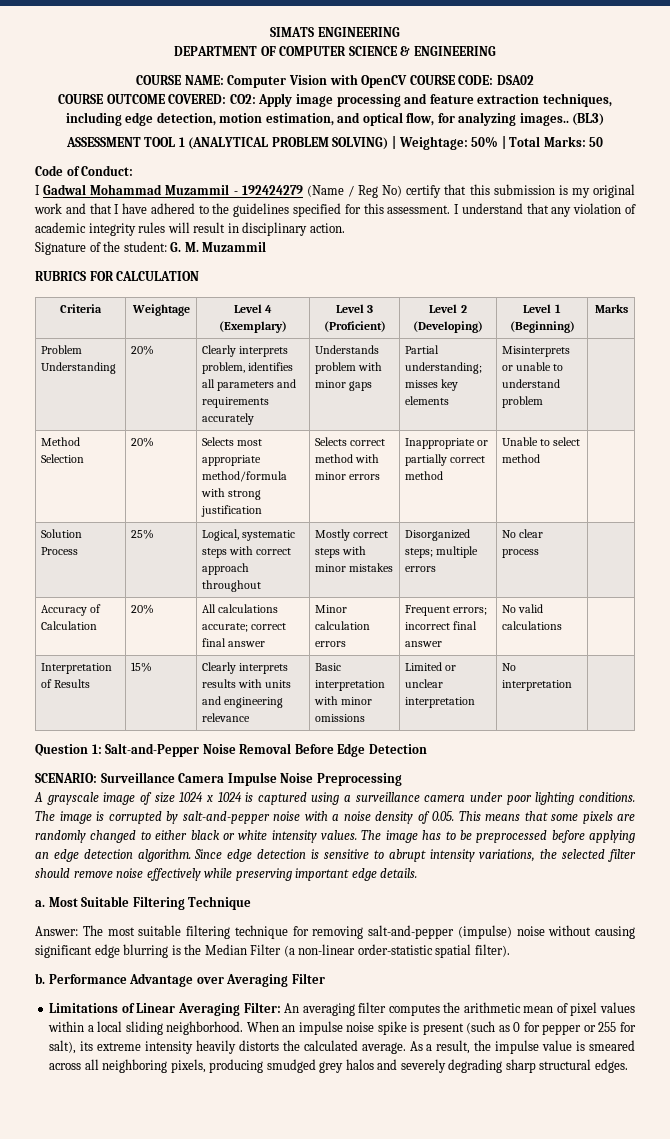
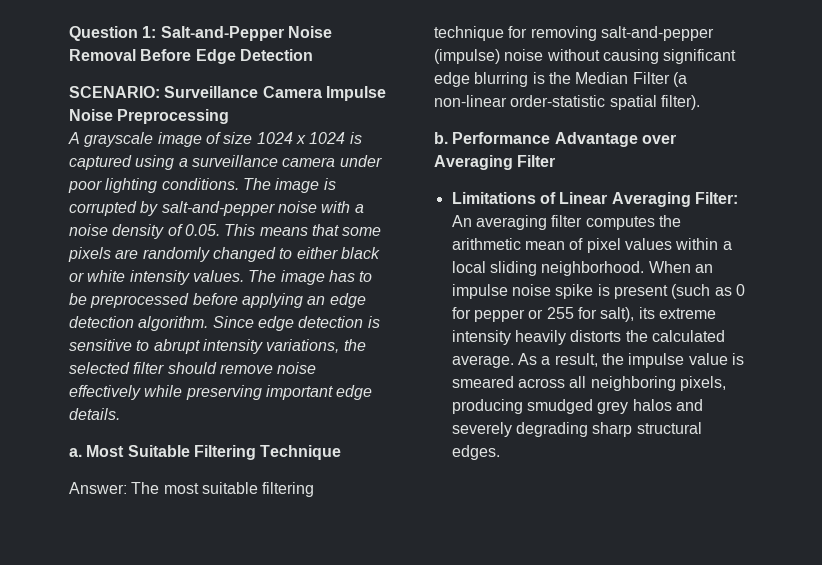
- SIMATS ENGINEERING
- DEPARTMENT OF COMPUTER SCIENCE & ENGINEERING
- COURSE NAME: Computer Vision with OpenCV COURSE CODE: DSA02
- COURSE OUTCOME COVERED: CO2: Apply image processing and feature extraction techniques, including edge detection, motion estimation, and optical flow, for analyzing images.. (BL3)
- ASSESSMENT TOOL 1 (ANALYTICAL PROBLEM SOLVING) | Weightage: 50% | Total Marks: 50
- Code of Conduct:
- I Gadwal Mohammad Muzammil - 192424279 (Name / Reg No) certify that this submission is my original work and that I have adhered to the guidelines specified for this assessment. I understand that any violation of academic integrity rules will result in disciplinary action.
- Signature of the student: G. M. Muzammil
- RUBRICS FOR CALCULATION
- Criteria | Weightage | Level 4 (Exemplary) | Level 3 (Proficient) | Level 2 (Developing) | Level 1 (Beginning) | Marks
- Problem Understanding | 20% | Clearly interprets problem, identifies all parameters and requirements accurately | Understands problem with minor gaps | Partial understanding; misses key elements | Misinterprets or unable to understand problem |
- Method Selection | 20% | Selects most appropriate method/formula with strong justification | Selects correct method with minor errors | Inappropriate or partially correct method | Unable to select method |
- Solution Process | 25% | Logical, systematic steps with correct approach throughout | Mostly correct steps with minor mistakes | Disorganized steps; multiple errors | No clear process |
- Accuracy of Calculation | 20% | All calculations accurate; correct final answer | Minor calculation errors | Frequent errors; incorrect final answer | No valid calculations |
- Interpretation of Results | 15% | Clearly interprets results with units and engineering relevance | Basic interpretation with minor omissions | Limited or unclear interpretation | No interpretation |

